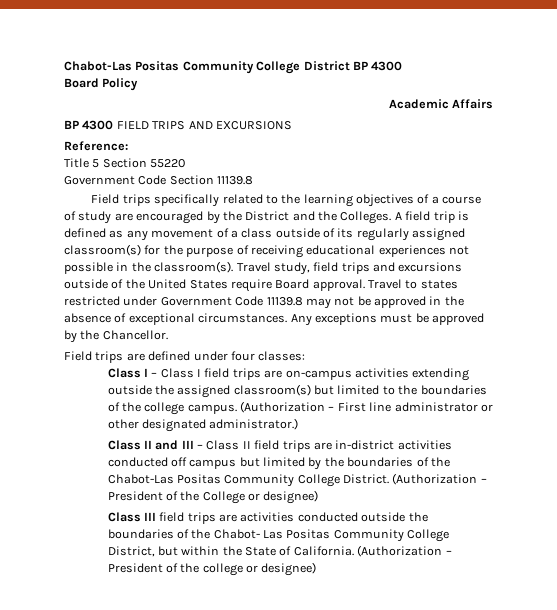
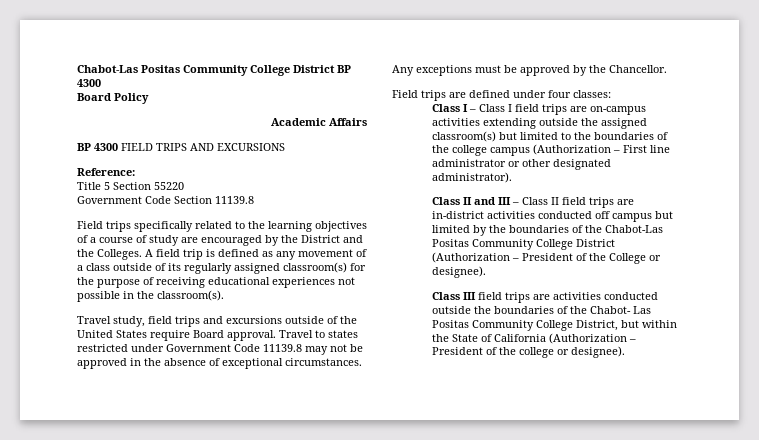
- A field trip is defined as any movement of a class outside of its regularly assigned classroom(s) for the purpose of receiving educational experiences not possible in the classroom(s). Travel study, field trips and excursions outside of the United States require Board approval.
+ A field trip is defined as any movement of a class outside of its regularly assigned classroom(s) for the purpose of receiving educational experiences not possible in the classroom(s).
+ Travel study, field trips and excursions outside of the United States require Board approval.
- Class I – Class I field trips are on-campus activities extending outside the assigned classroom(s) but limited to the boundaries of the college campus. (Authorization – First line administrator or other designated administrator.)
+ Class I – Class I field trips are on-campus activities extending outside the assigned classroom(s) but limited to the boundaries of the college campus (Authorization – First line administrator or other designated administrator).
- Class II and III – Class II field trips are in-district activities conducted off campus but limited by the boundaries of the Chabot-Las Positas Community College District. (Authorization – President of the College or designee)
+ Class II and III – Class II field trips are in-district activities conducted off campus but limited by the boundaries of the Chabot-Las Positas Community College District (Authorization – President of the College or designee).
- Class III field trips are activities conducted outside the boundaries of the Chabot- Las Positas Community College District, but within the State of California. (Authorization – President of the college or designee)
+ Class III field trips are activities conducted outside the boundaries of the Chabot- Las Positas Community College District, but within the State of California (Authorization – President of the college or designee).

